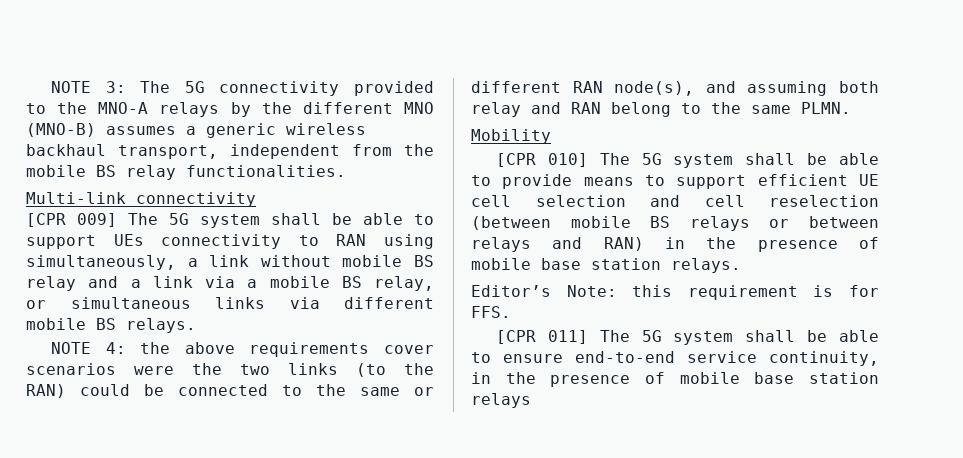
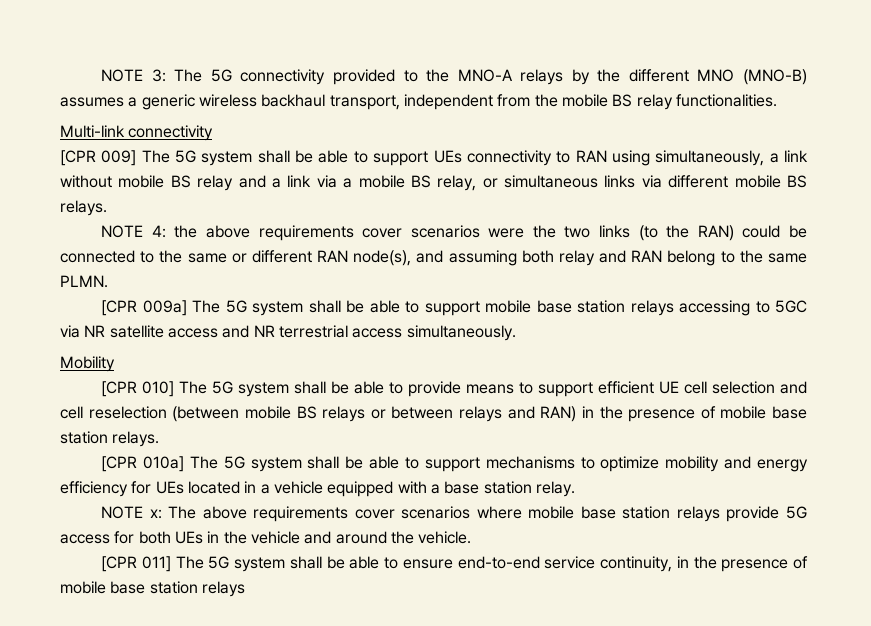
+ [CPR 009a] The 5G system shall be able to support mobile base station relays accessing to 5GC via NR satellite access and NR terrestrial access simultaneously.
- Editor’s Note: this requirement is for FFS.
+ [CPR 010a] The 5G system shall be able to support mechanisms to optimize mobility and energy efficiency for UEs located in a vehicle equipped with a base station relay.
+ NOTE x: The above requirements cover scenarios where mobile base station relays provide 5G access for both UEs in the vehicle and around the vehicle.

